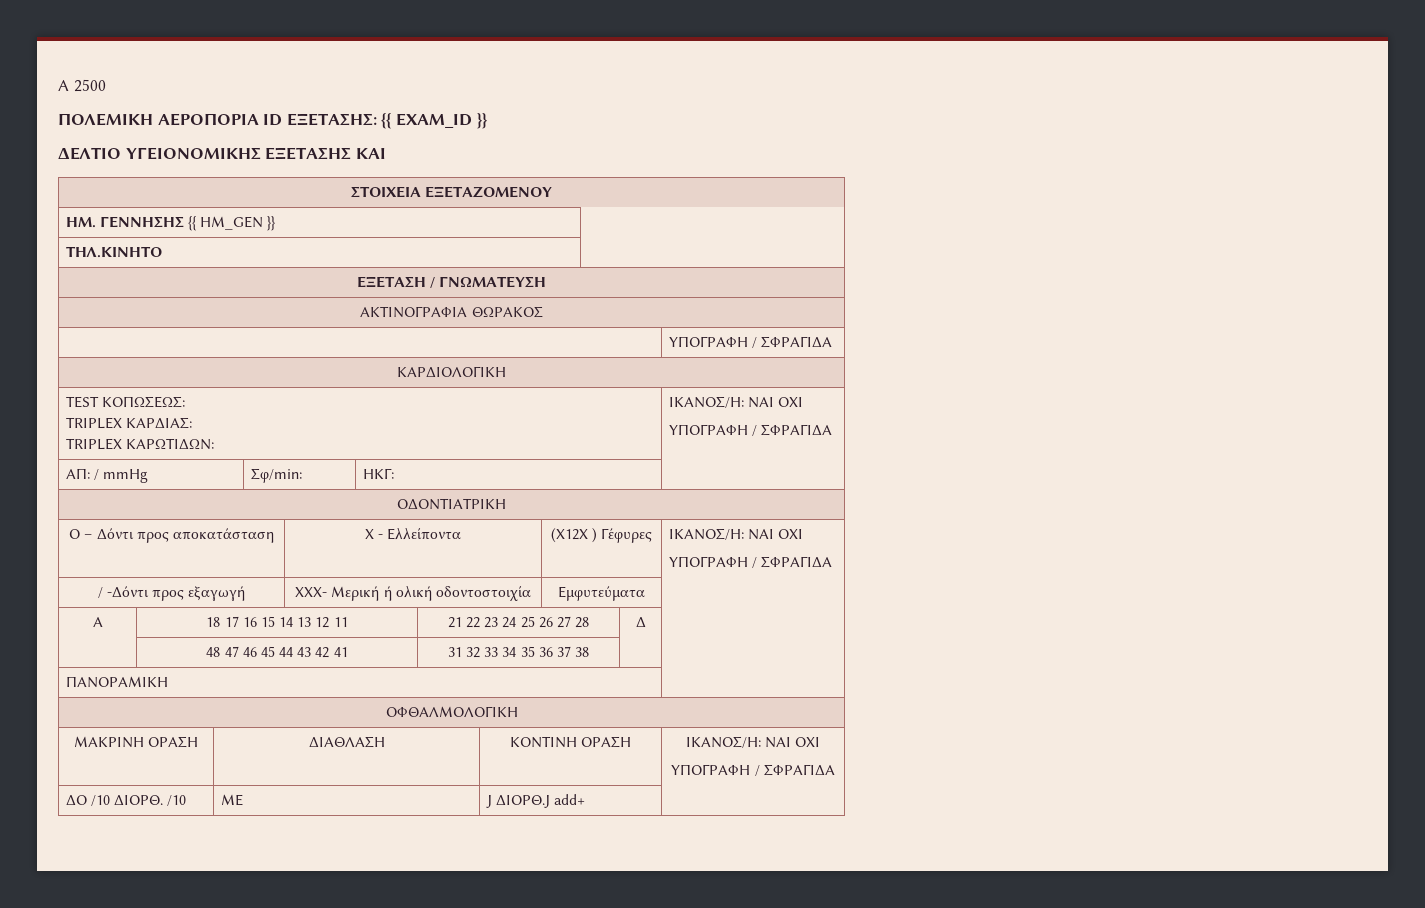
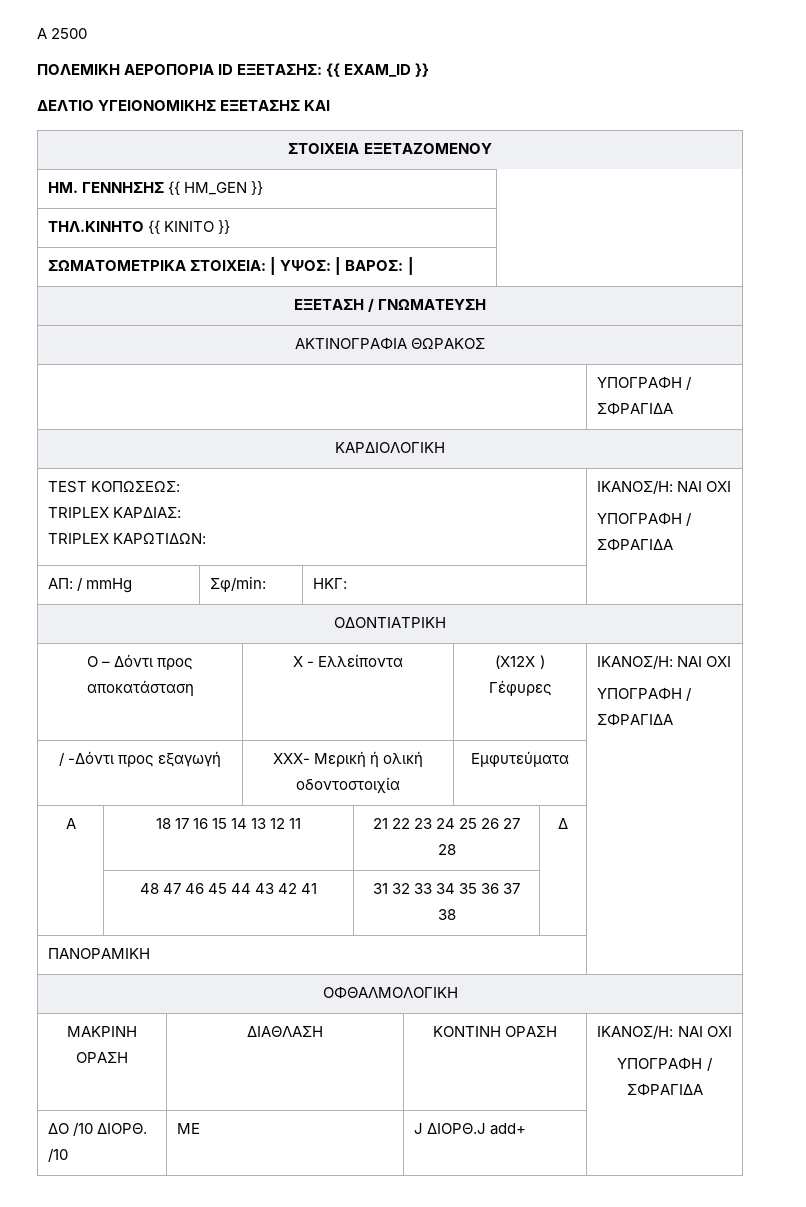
- ΤΗΛ.ΚΙΝΗΤΟ |
+ ΤΗΛ.ΚΙΝΗΤΟ {{ KINITO }} |
+ ΣΩΜΑΤΟΜΕΤΡΙΚΑ ΣΤΟΙΧΕΙΑ: | ΥΨΟΣ: | ΒΑΡΟΣ: | |

